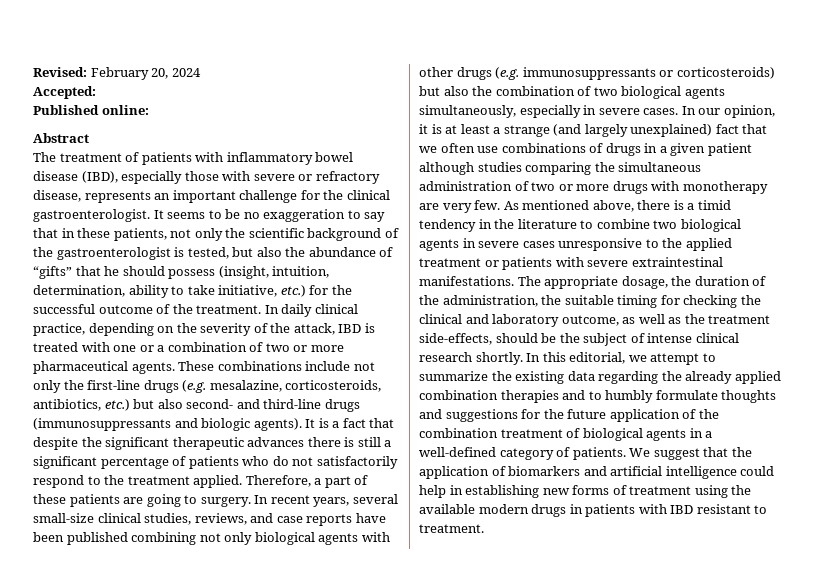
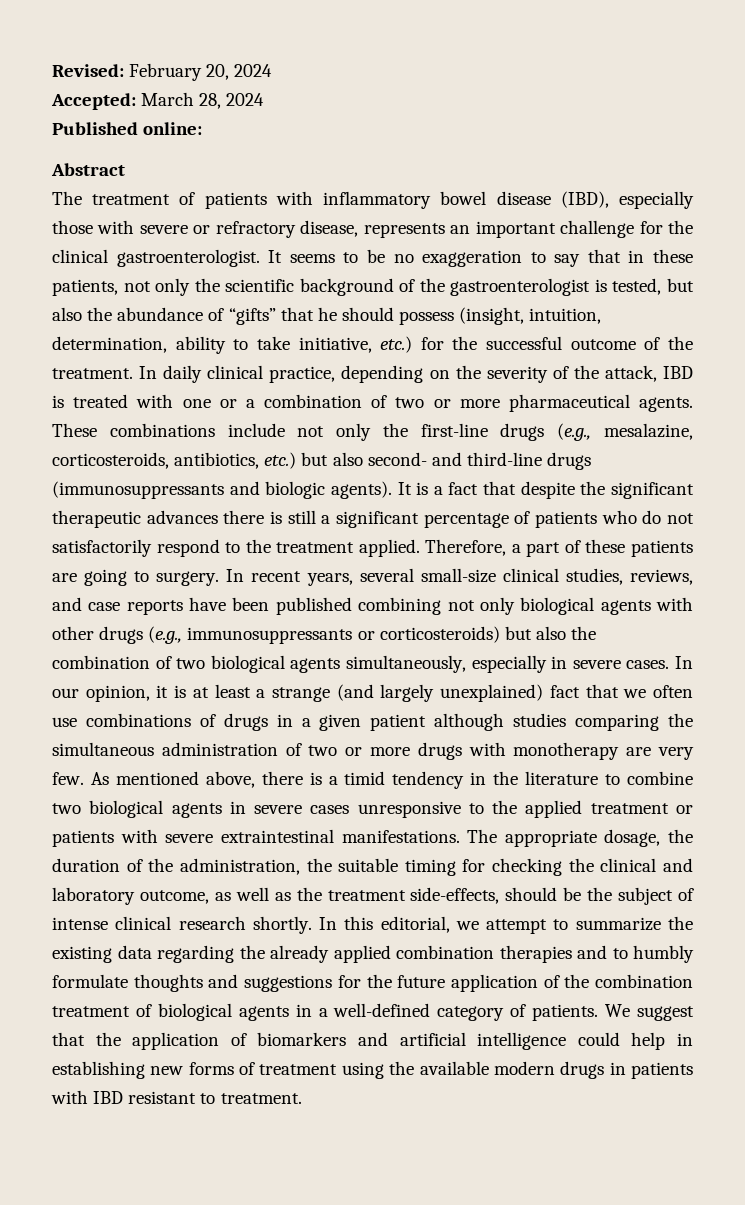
- Accepted:
+ Accepted: March 28, 2024
- These combinations include not only the first-line drugs (e.g. mesalazine, corticosteroids, antibiotics, etc.) but also second- and third-line drugs (immunosuppressants and biologic agents).
+ These combinations include not only the first-line drugs (e.g., mesalazine, corticosteroids, antibiotics, etc.) but also second- and third-line drugs (immunosuppressants and biologic agents).
- In recent years, several small-size clinical studies, reviews, and case reports have been published combining not only biological agents with other drugs (e.g. immunosuppressants or corticosteroids) but also the combination of two biological agents simultaneously, especially in severe cases.
+ In recent years, several small-size clinical studies, reviews, and case reports have been published combining not only biological agents with other drugs (e.g., immunosuppressants or corticosteroids) but also the combination of two biological agents simultaneously, especially in severe cases.

